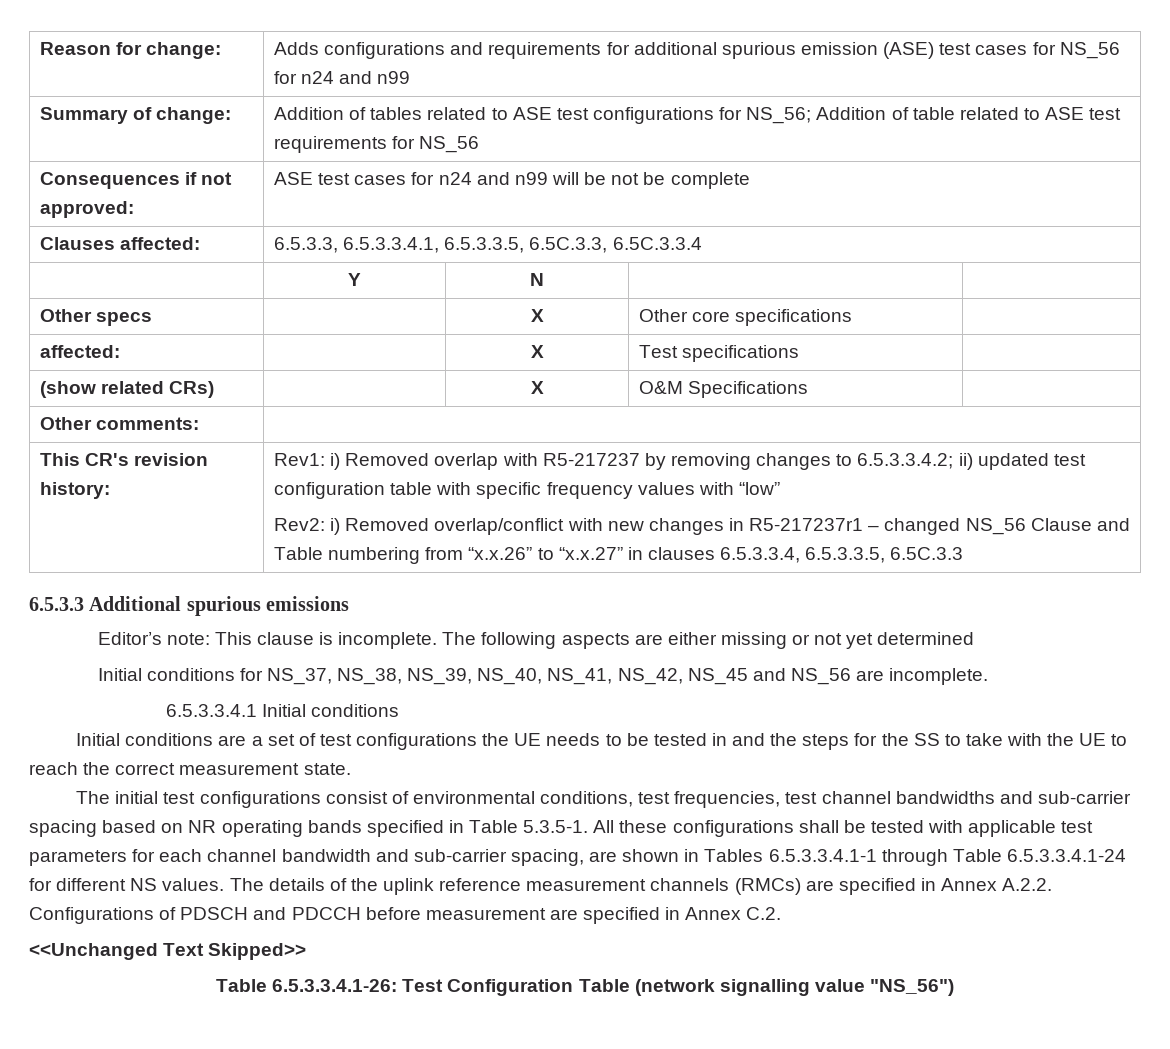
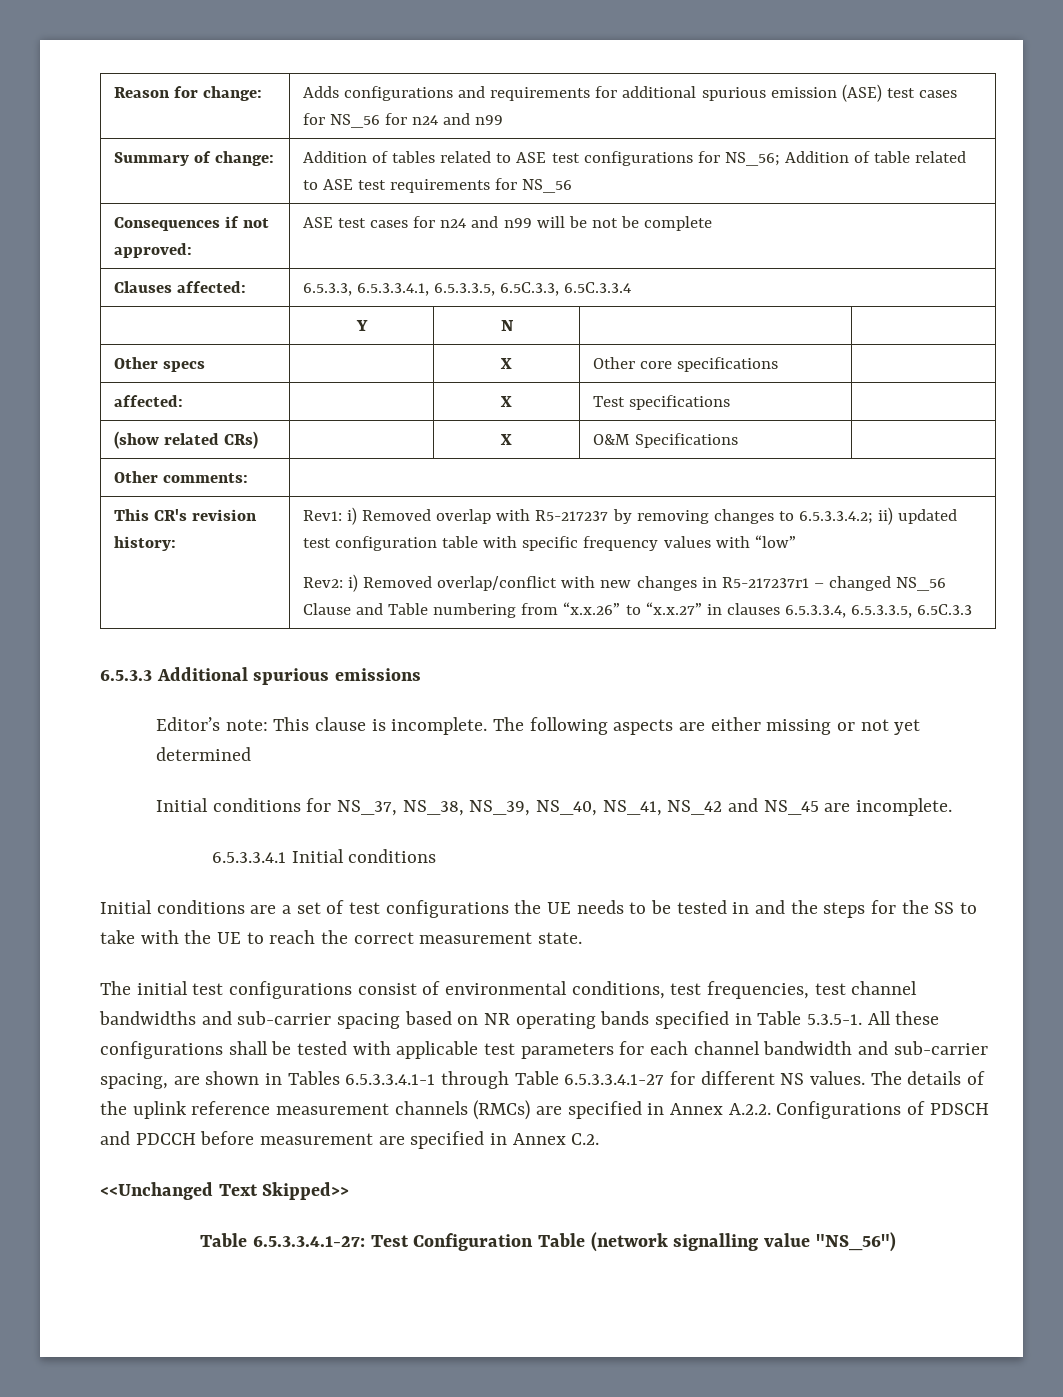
- Initial conditions for NS_37, NS_38, NS_39, NS_40, NS_41, NS_42, NS_45 and NS_56 are incomplete.
+ Initial conditions for NS_37, NS_38, NS_39, NS_40, NS_41, NS_42 and NS_45 are incomplete.
- The initial test configurations consist of environmental conditions, test frequencies, test channel bandwidths and sub-carrier spacing based on NR operating bands specified in Table 5.3.5-1. All these configurations shall be tested with applicable test parameters for each channel bandwidth and sub-carrier spacing, are shown in Tables 6.5.3.3.4.1-1 through Table 6.5.3.3.4.1-24 for different NS values.
+ The initial test configurations consist of environmental conditions, test frequencies, test channel bandwidths and sub-carrier spacing based on NR operating bands specified in Table 5.3.5-1. All these configurations shall be tested with applicable test parameters for each channel bandwidth and sub-carrier spacing, are shown in Tables 6.5.3.3.4.1-1 through Table 6.5.3.3.4.1-27 for different NS values.
- Table 6.5.3.3.4.1-26: Test Configuration Table (network signalling value "NS_56")
+ Table 6.5.3.3.4.1-27: Test Configuration Table (network signalling value "NS_56")

